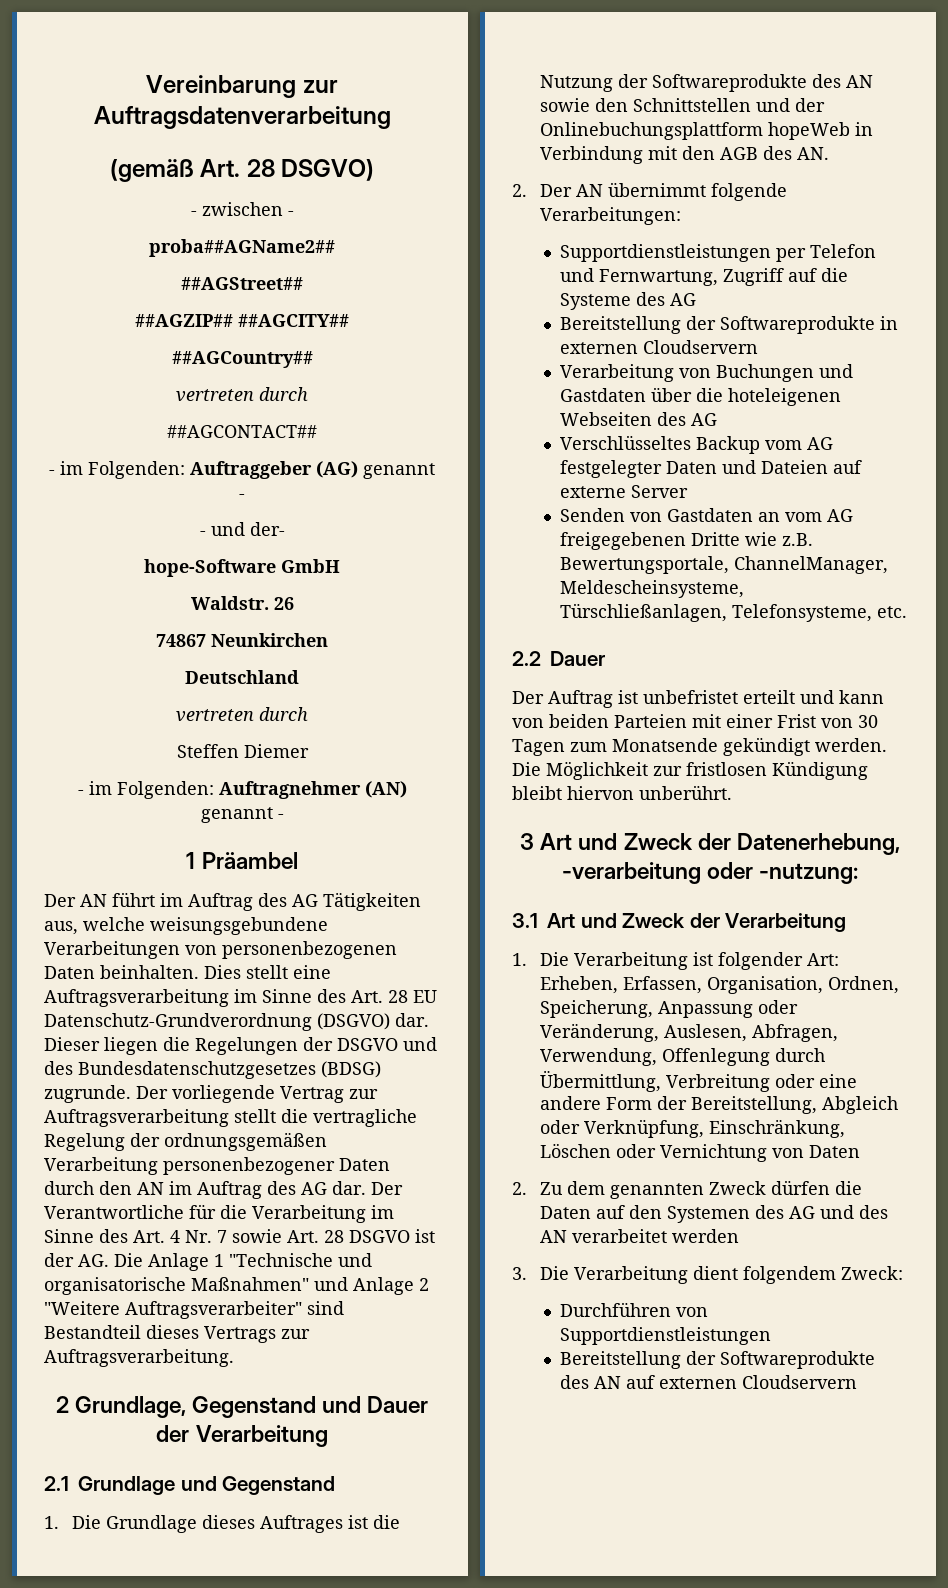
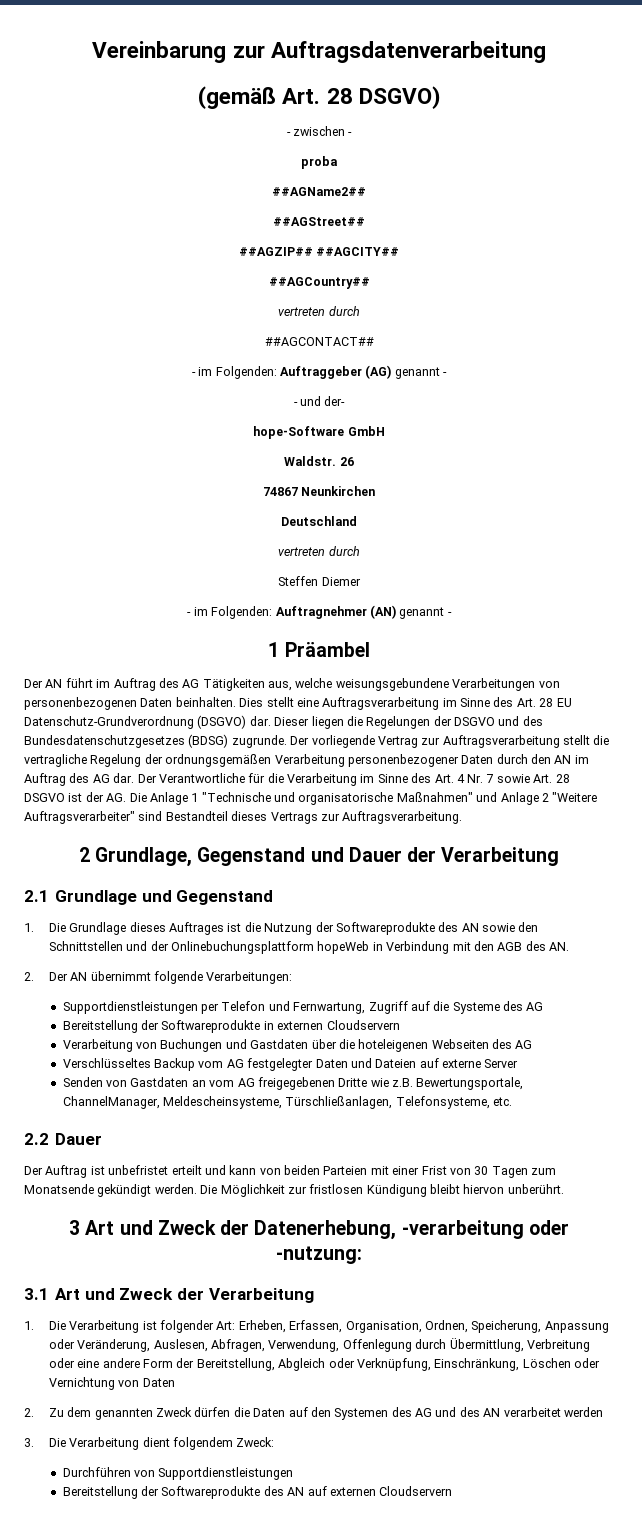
- proba##AGName2##
+ proba
+ ##AGName2##

